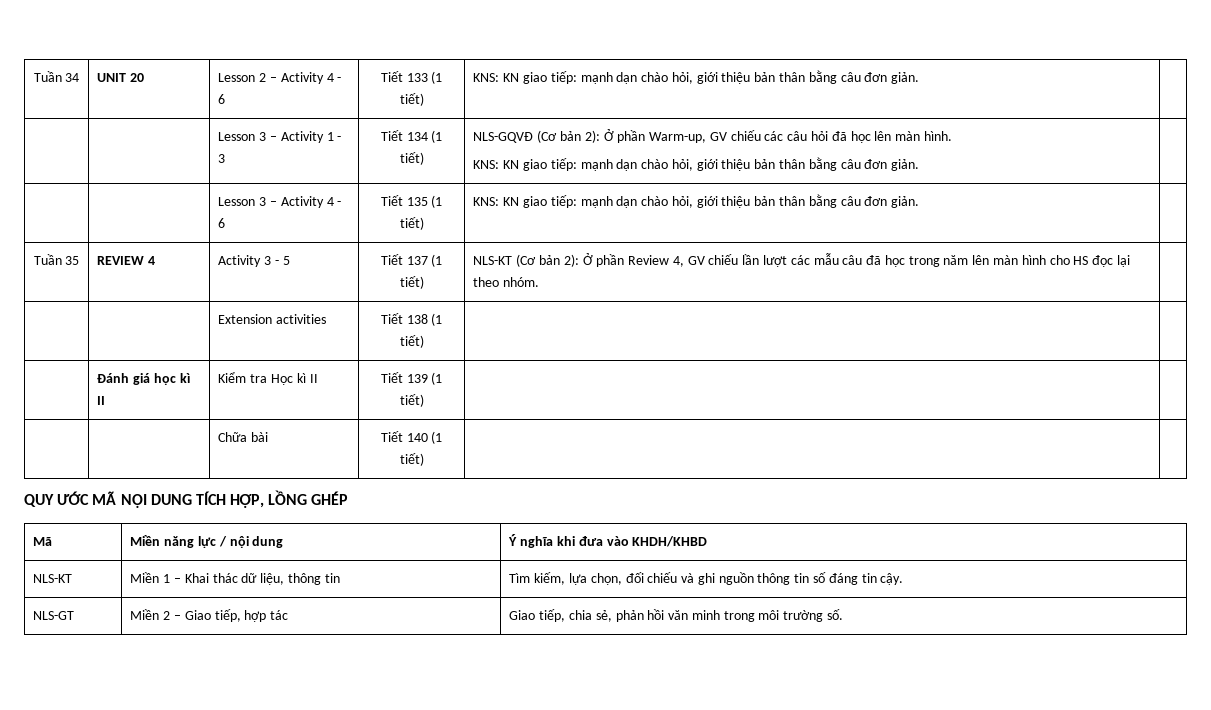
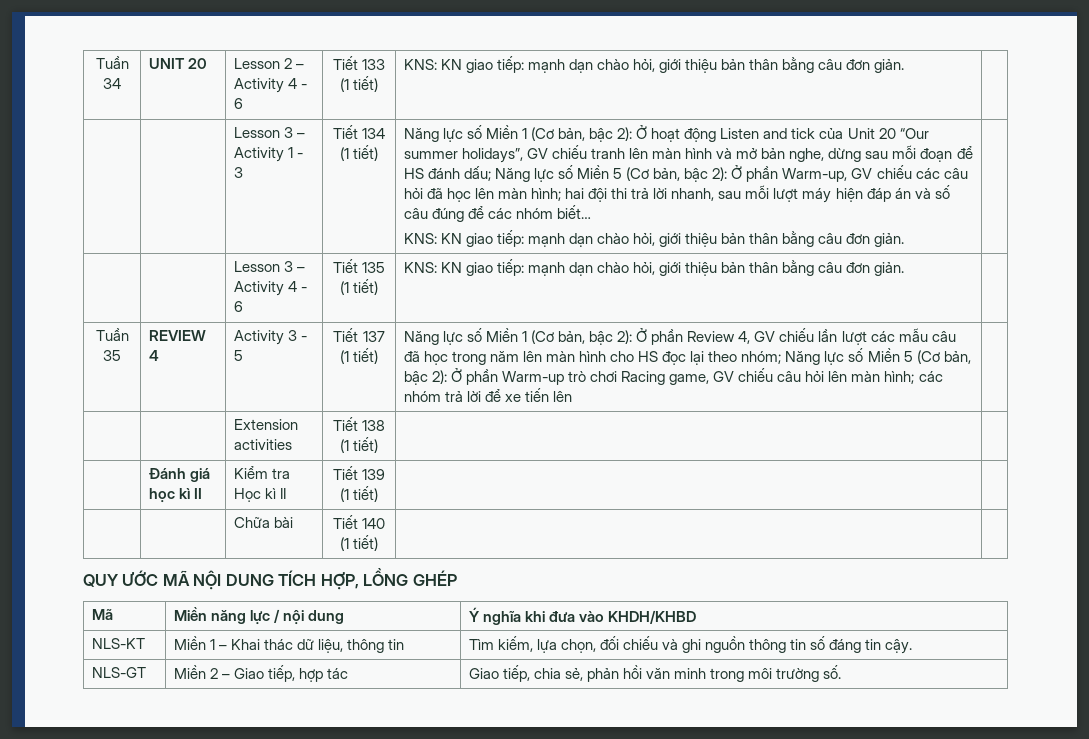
- NLS-GQVĐ (Cơ bản 2): Ở phần Warm-up, GV chiếu các câu hỏi đã học lên màn hình.
+ Năng lực số Miền 1 (Cơ bản, bậc 2): Ở hoạt động Listen and tick của Unit 20 “Our summer holidays”, GV chiếu tranh lên màn hình và mở bản nghe, dừng sau mỗi đoạn để HS đánh dấu; Năng lực số Miền 5 (Cơ bản, bậc 2): Ở phần Warm-up, GV chiếu các câu hỏi đã học lên màn hình; hai đội thi trả lời nhanh, sau mỗi lượt máy hiện đáp án và số câu đúng để các nhóm biết…
- NLS-KT (Cơ bản 2): Ở phần Review 4, GV chiếu lần lượt các mẫu câu đã học trong năm lên màn hình cho HS đọc lại theo nhóm.
+ Năng lực số Miền 1 (Cơ bản, bậc 2): Ở phần Review 4, GV chiếu lần lượt các mẫu câu đã học trong năm lên màn hình cho HS đọc lại theo nhóm; Năng lực số Miền 5 (Cơ bản, bậc 2): Ở phần Warm-up trò chơi Racing game, GV chiếu câu hỏi lên màn hình; các nhóm trả lời để xe tiến lên

